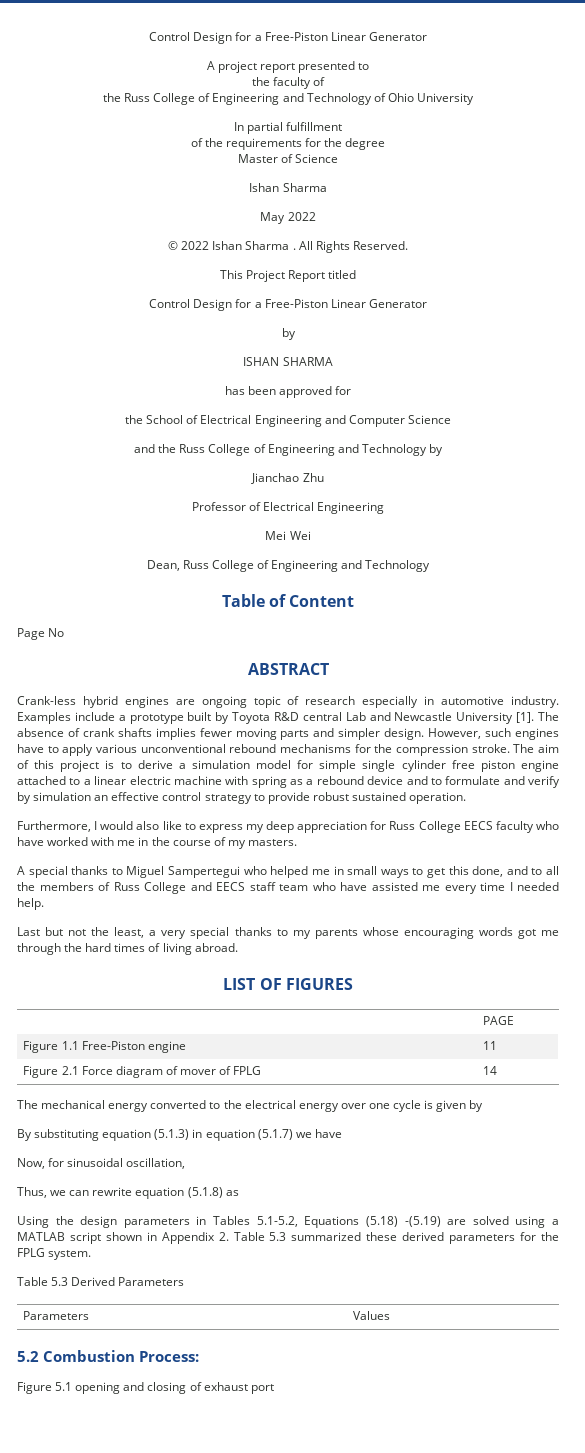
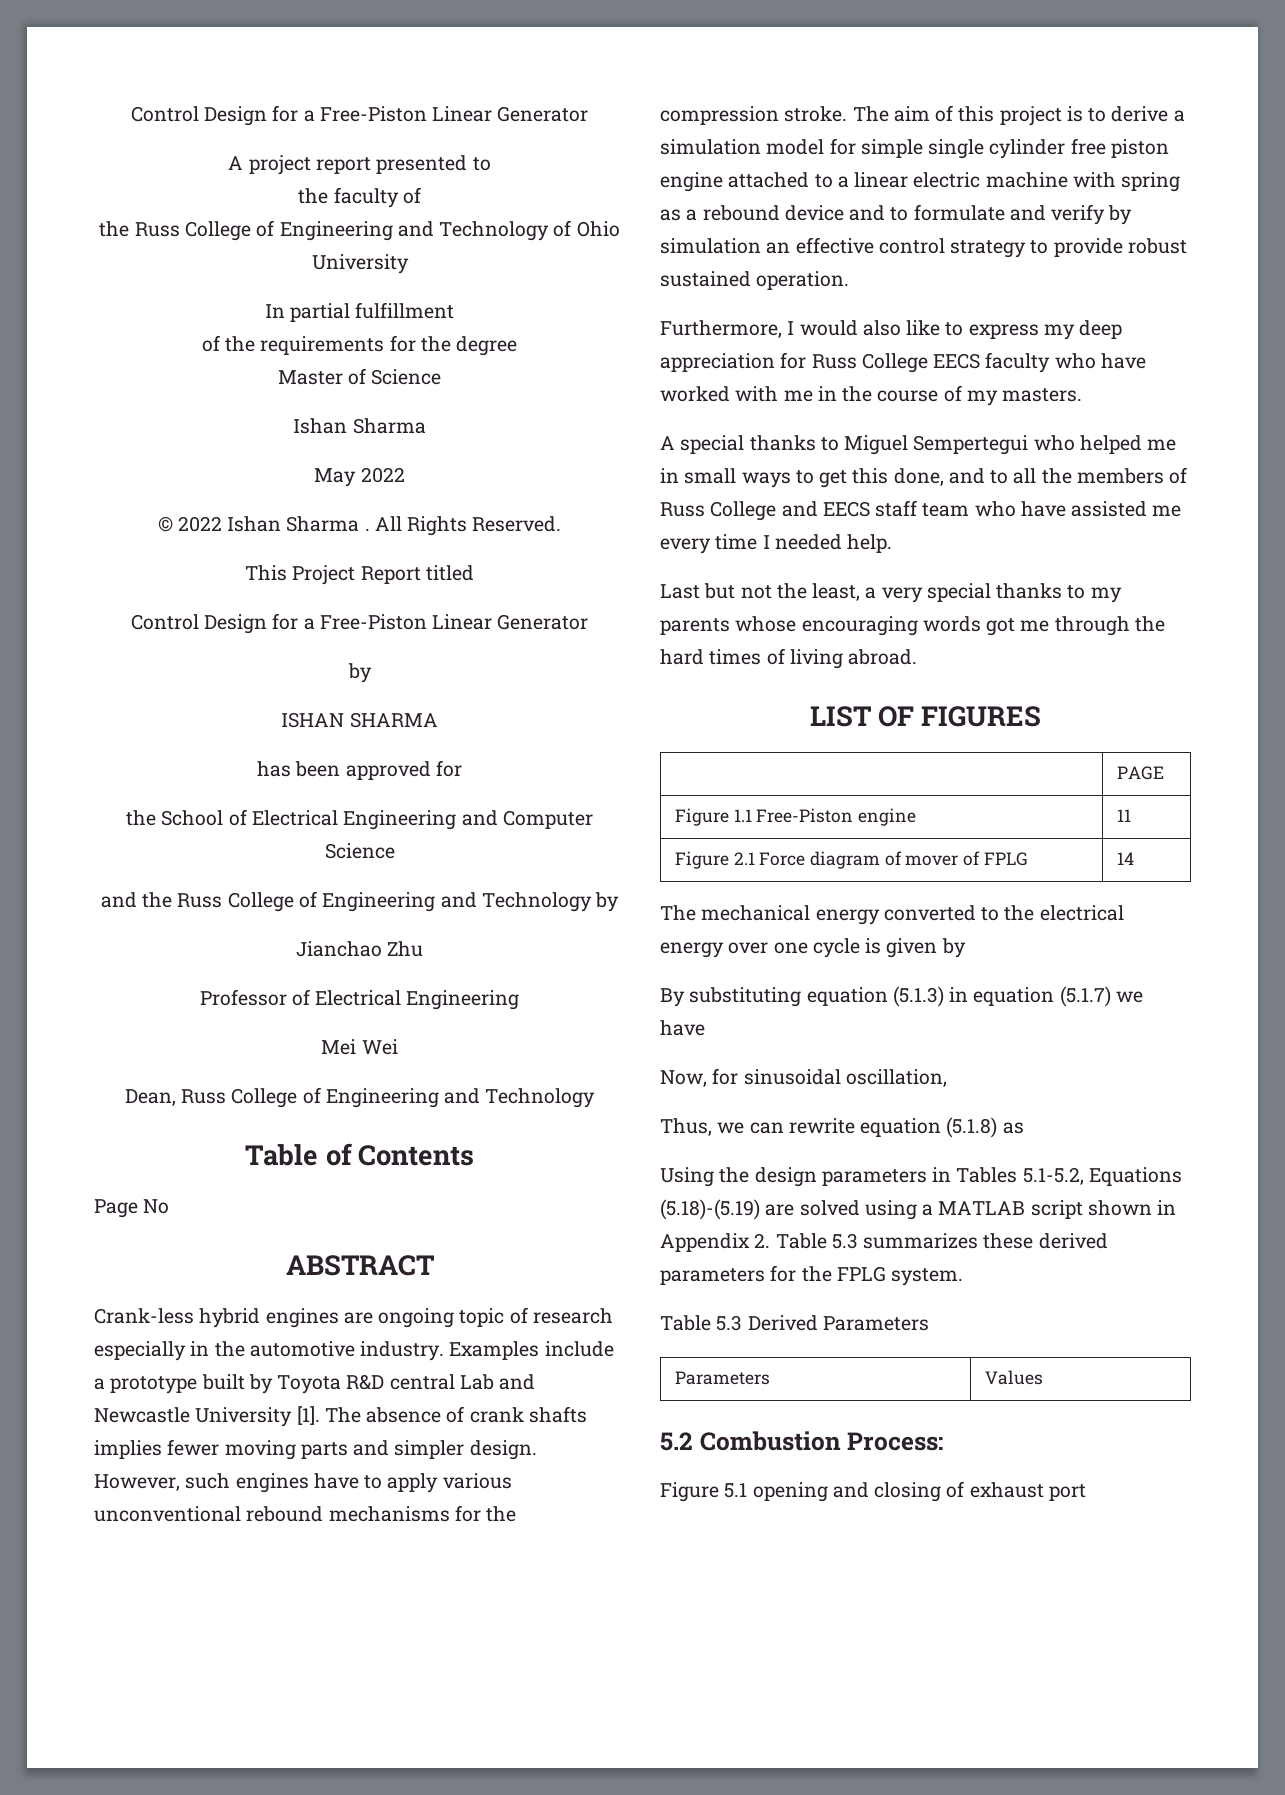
- Table of Content
+ Table of Contents
- Crank-less hybrid engines are ongoing topic of research especially in automotive industry.
+ Crank-less hybrid engines are ongoing topic of research especially in the automotive industry.
- A special thanks to Miguel Sampertegui who helped me in small ways to get this done, and to all the members of Russ College and EECS staff team who have assisted me every time I needed help.
+ A special thanks to Miguel Sempertegui who helped me in small ways to get this done, and to all the members of Russ College and EECS staff team who have assisted me every time I needed help.
- Using the design parameters in Tables 5.1-5.2, Equations (5.18) -(5.19) are solved using a MATLAB script shown in Appendix 2. Table 5.3 summarized these derived parameters for the FPLG system.
+ Using the design parameters in Tables 5.1-5.2, Equations (5.18)-(5.19) are solved using a MATLAB script shown in Appendix 2. Table 5.3 summarizes these derived parameters for the FPLG system.

